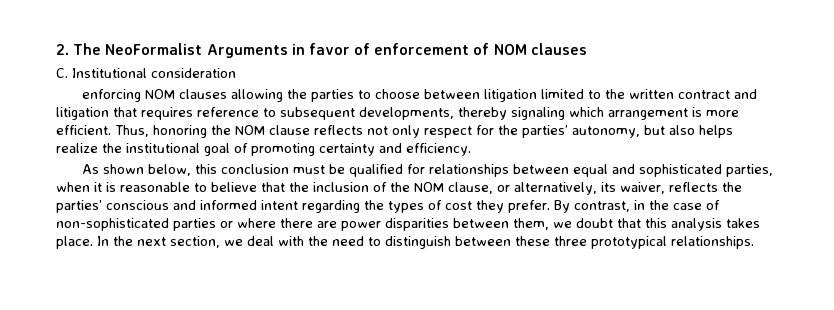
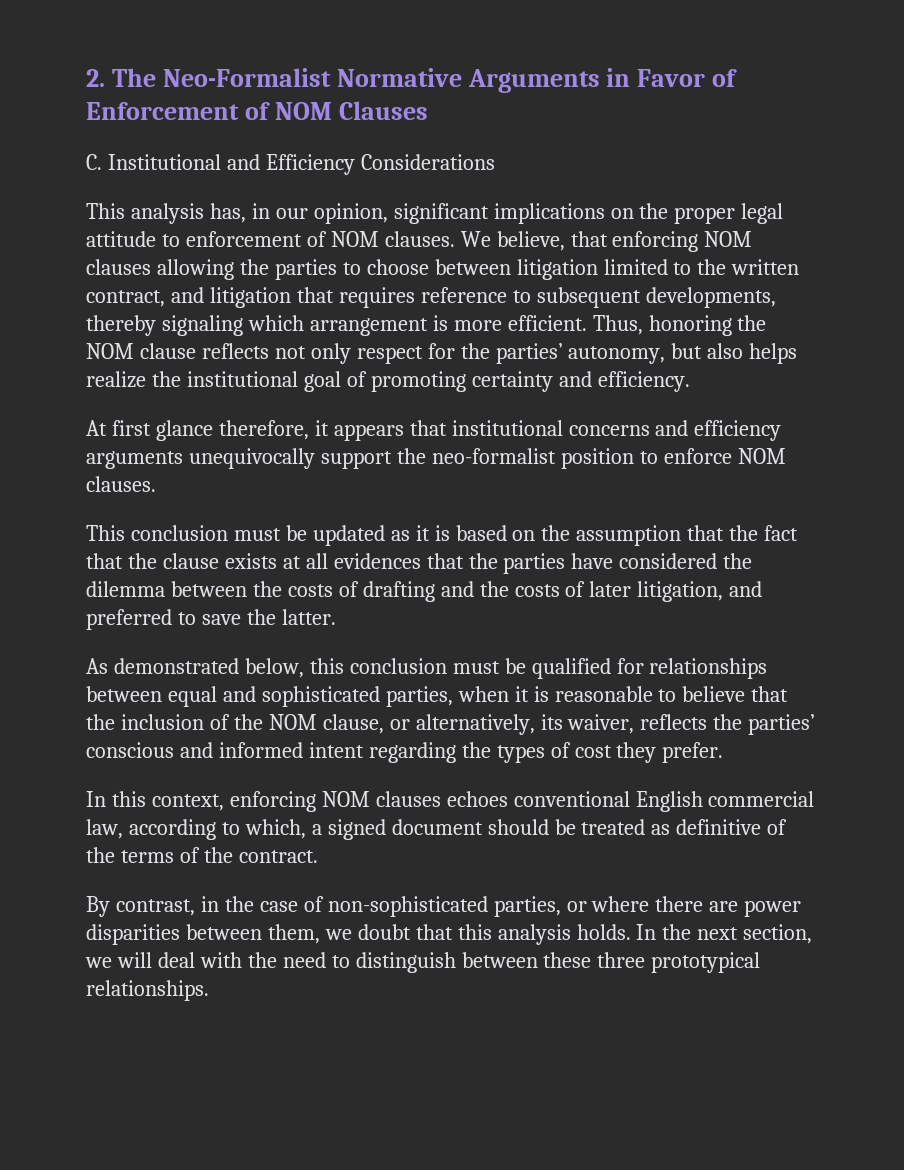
- 2. The NeoFormalist Arguments in favor of enforcement of NOM clauses
- C. Institutional consideration
- enforcing NOM clauses allowing the parties to choose between litigation limited to the written contract and litigation that requires reference to subsequent developments, thereby signaling which arrangement is more efficient.
+ 2. The Neo-Formalist Normative Arguments in Favor of Enforcement of NOM Clauses
+ C. Institutional and Efficiency Considerations
+ This analysis has, in our opinion, significant implications on the proper legal attitude to enforcement of NOM clauses. We believe, that enforcing NOM clauses allowing the parties to choose between litigation limited to the written contract, and litigation that requires reference to subsequent developments, thereby signaling which arrangement is more efficient.
+ At first glance therefore, it appears that institutional concerns and efficiency arguments unequivocally support the neo-formalist position to enforce NOM clauses.
+ This conclusion must be updated as it is based on the assumption that the fact that the clause exists at all evidences that the parties have considered the dilemma between the costs of drafting and the costs of later litigation, and preferred to save the latter.
- As shown below, this conclusion must be qualified for relationships between equal and sophisticated parties, when it is reasonable to believe that the inclusion of the NOM clause, or alternatively, its waiver, reflects the parties’ conscious and informed intent regarding the types of cost they prefer. By contrast, in the case of non-sophisticated parties or where there are power disparities between them, we doubt that this analysis takes place.
+ As demonstrated below, this conclusion must be qualified for relationships between equal and sophisticated parties, when it is reasonable to believe that the inclusion of the NOM clause, or alternatively, its waiver, reflects the parties’ conscious and informed intent regarding the types of cost they prefer.
+ In this context, enforcing NOM clauses echoes conventional English commercial law, according to which, a signed document should be treated as definitive of the terms of the contract.
+ By contrast, in the case of non-sophisticated parties, or where there are power disparities between them, we doubt that this analysis holds.
- In the next section, we deal with the need to distinguish between these three prototypical relationships.
+ In the next section, we will deal with the need to distinguish between these three prototypical relationships.

